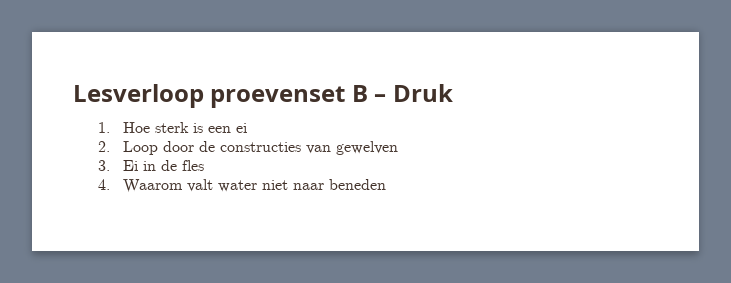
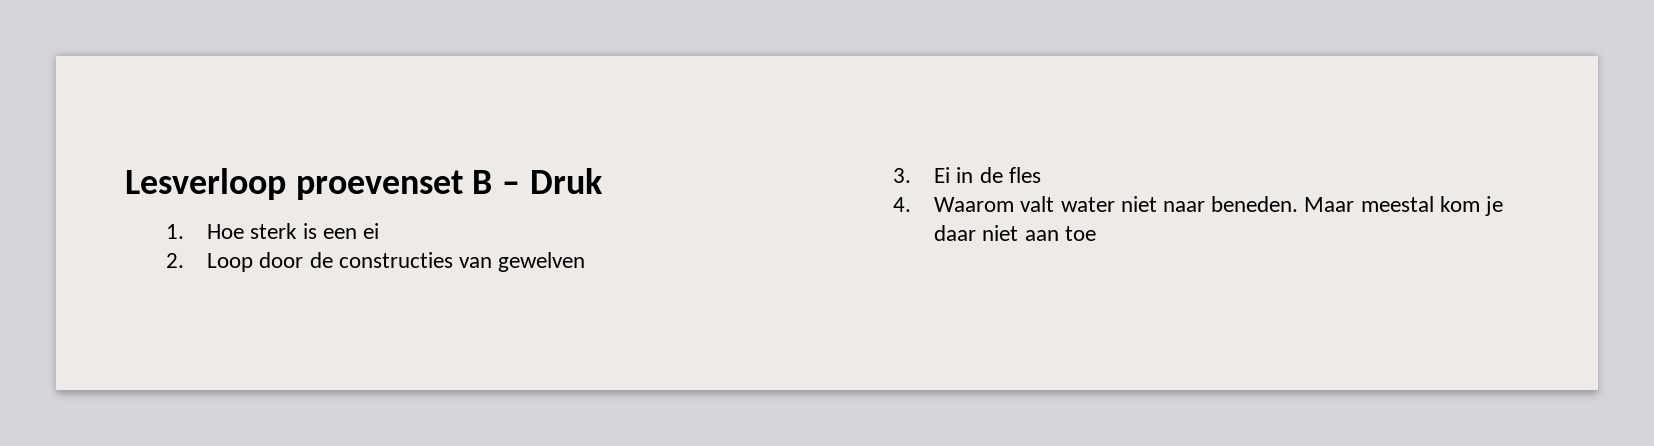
- 4. Waarom valt water niet naar beneden
+ 4. Waarom valt water niet naar beneden. Maar meestal kom je daar niet aan toe

